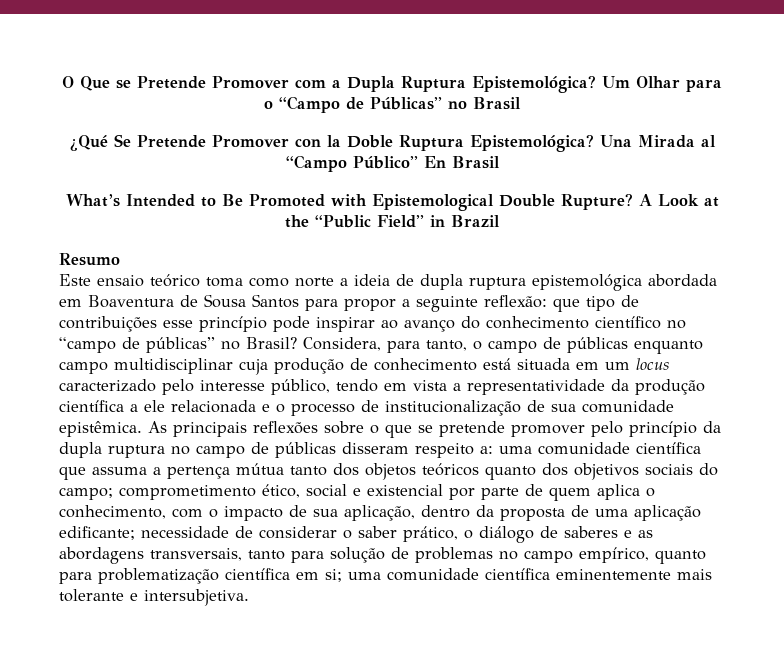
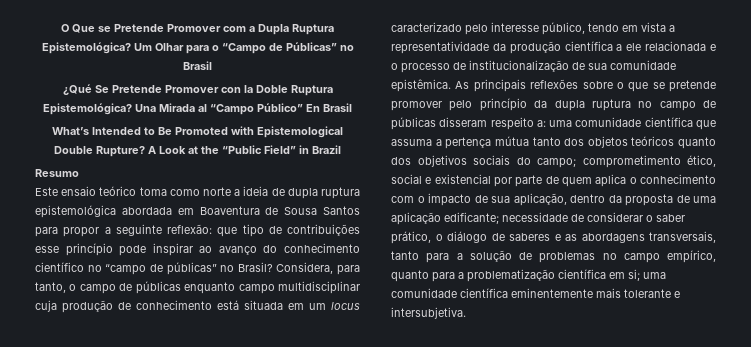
- comprometimento ético, social e existencial por parte de quem aplica o conhecimento, com o impacto de sua aplicação, dentro da proposta de uma aplicação edificante;
+ comprometimento ético, social e existencial por parte de quem aplica o conhecimento com o impacto de sua aplicação, dentro da proposta de uma aplicação edificante;
- necessidade de considerar o saber prático, o diálogo de saberes e as abordagens transversais, tanto para solução de problemas no campo empírico, quanto para problematização científica em si;
+ necessidade de considerar o saber prático, o diálogo de saberes e as abordagens transversais, tanto para a solução de problemas no campo empírico, quanto para a problematização científica em si;

